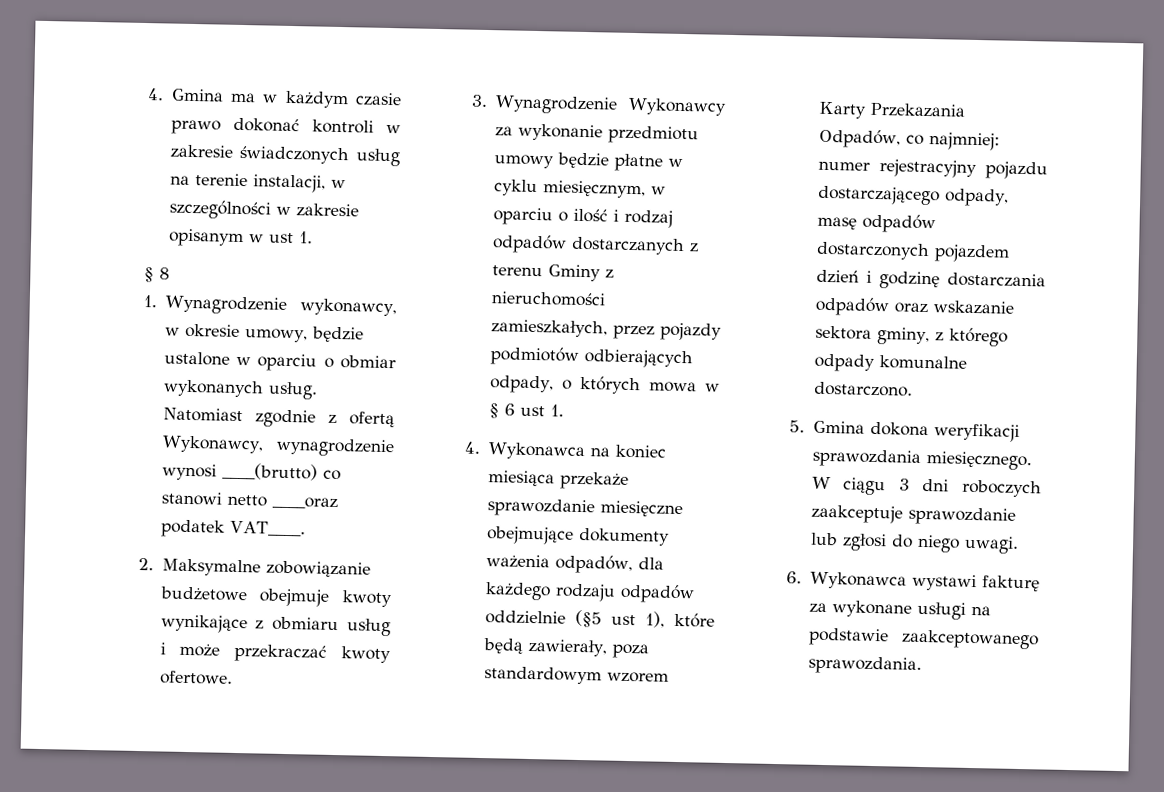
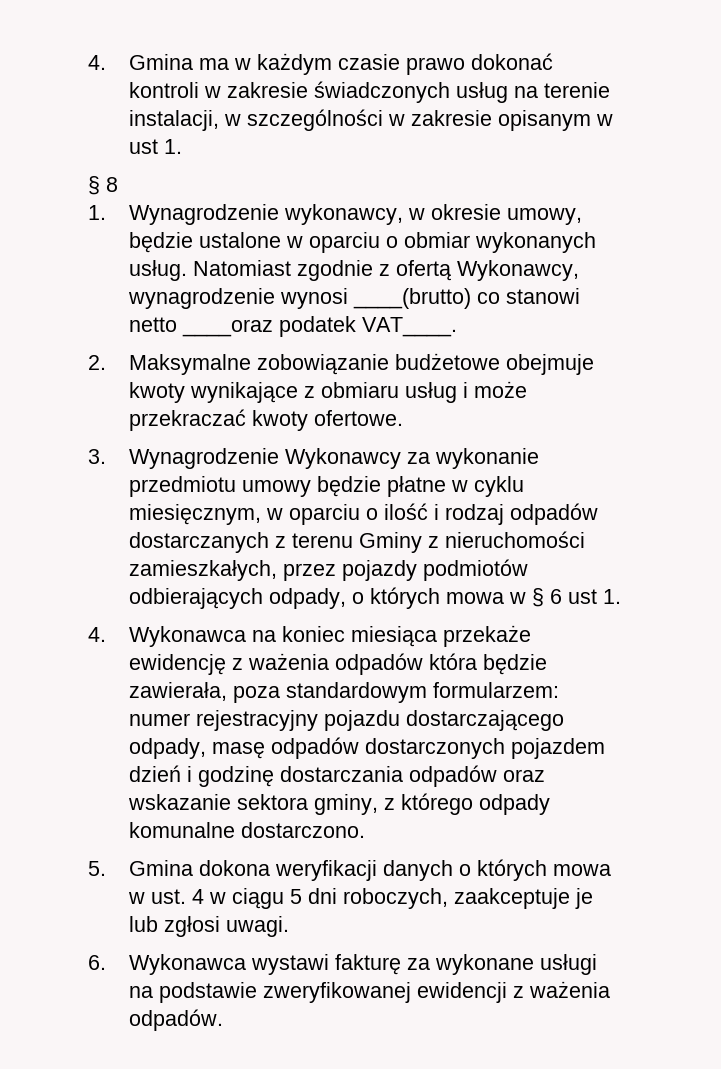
- 4. Wykonawca na koniec miesiąca przekaże sprawozdanie miesięczne obejmujące dokumenty ważenia odpadów, dla każdego rodzaju odpadów oddzielnie (§5 ust 1), które będą zawierały, poza standardowym wzorem Karty Przekazania Odpadów, co najmniej: numer rejestracyjny pojazdu dostarczającego odpady, masę odpadów dostarczonych pojazdem dzień i godzinę dostarczania odpadów oraz wskazanie sektora gminy, z którego odpady komunalne dostarczono.
+ 4. Wykonawca na koniec miesiąca przekaże ewidencję z ważenia odpadów która będzie zawierała, poza standardowym formularzem: numer rejestracyjny pojazdu dostarczającego odpady, masę odpadów dostarczonych pojazdem dzień i godzinę dostarczania odpadów oraz wskazanie sektora gminy, z którego odpady komunalne dostarczono.
- 5. Gmina dokona weryfikacji sprawozdania miesięcznego. W ciągu 3 dni roboczych zaakceptuje sprawozdanie lub zgłosi do niego uwagi.
+ 5. Gmina dokona weryfikacji danych o których mowa w ust. 4 w ciągu 5 dni roboczych, zaakceptuje je lub zgłosi uwagi.
- 6. Wykonawca wystawi fakturę za wykonane usługi na podstawie zaakceptowanego sprawozdania.
+ 6. Wykonawca wystawi fakturę za wykonane usługi na podstawie zweryfikowanej ewidencji z ważenia odpadów.

